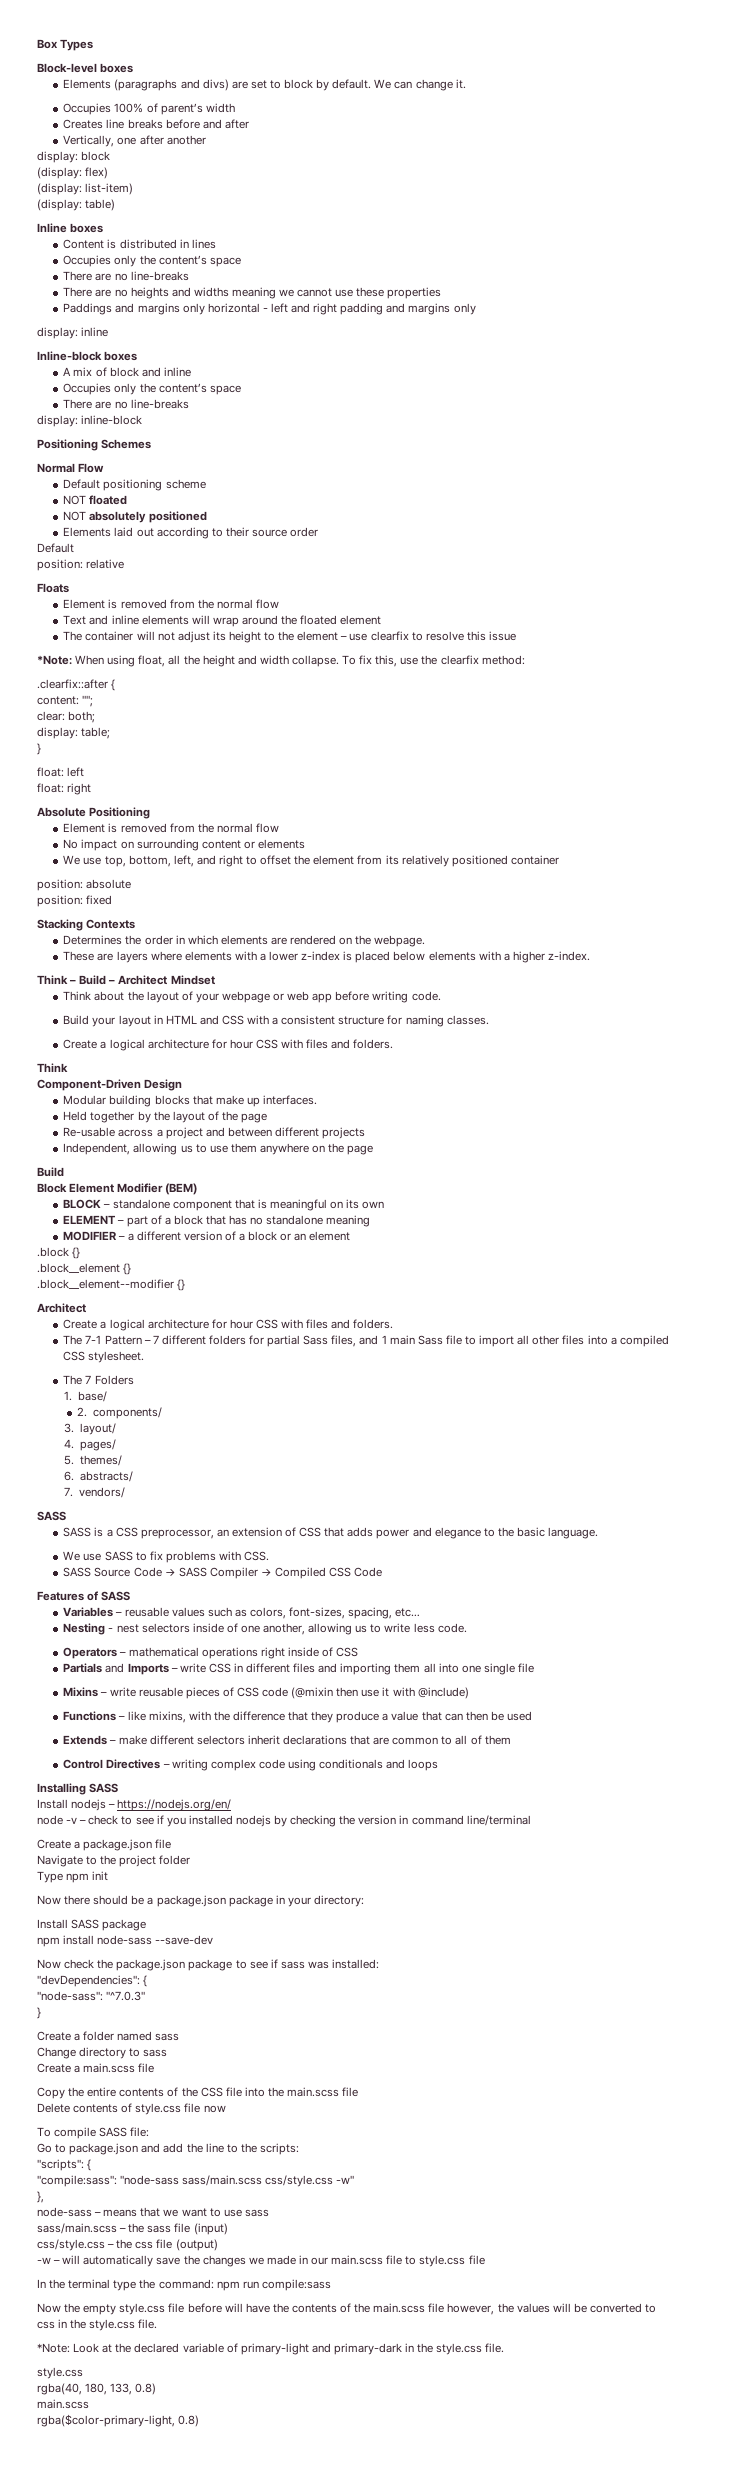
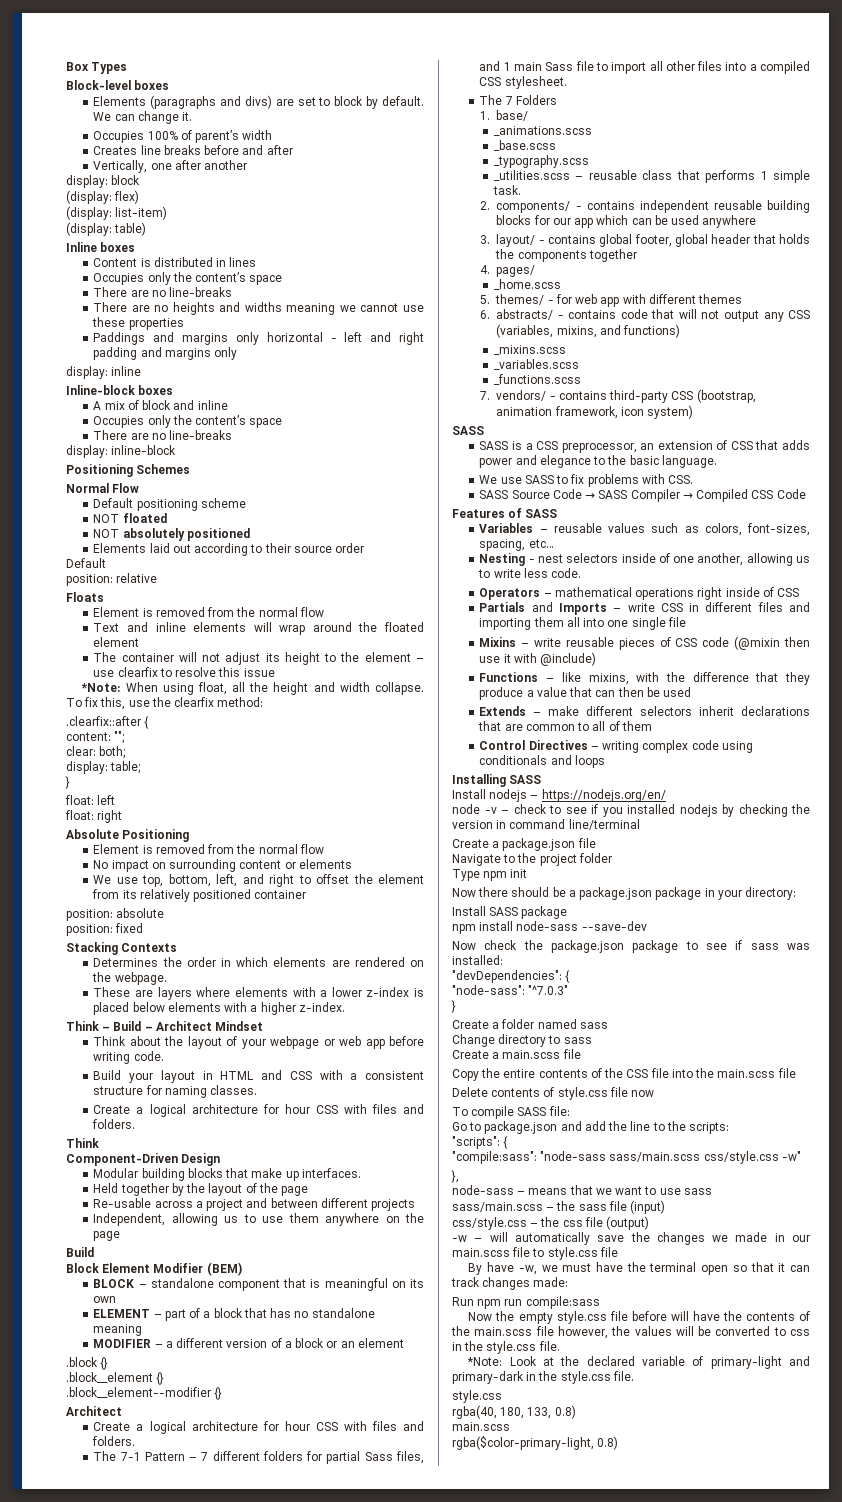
- 2. components/
- 3. layout/
+ _animations.scss
+ _base.scss
+ _typography.scss
+ _utilities.scss – reusable class that performs 1 simple task.
+ 2. components/ - contains independent reusable building blocks for our app which can be used anywhere
+ 3. layout/ - contains global footer, global header that holds the components together
+ _home.scss
- 5. themes/
- 6. abstracts/
- 7. vendors/
+ 5. themes/ - for web app with different themes
+ 6. abstracts/ - contains code that will not output any CSS (variables, mixins, and functions)
+ _mixins.scss
+ _variables.scss
+ _functions.scss
+ 7. vendors/ - contains third-party CSS (bootstrap, animation framework, icon system)
- In the terminal type the command: npm run compile:sass
+ By have -w, we must have the terminal open so that it can track changes made:
+ Run npm run compile:sass

